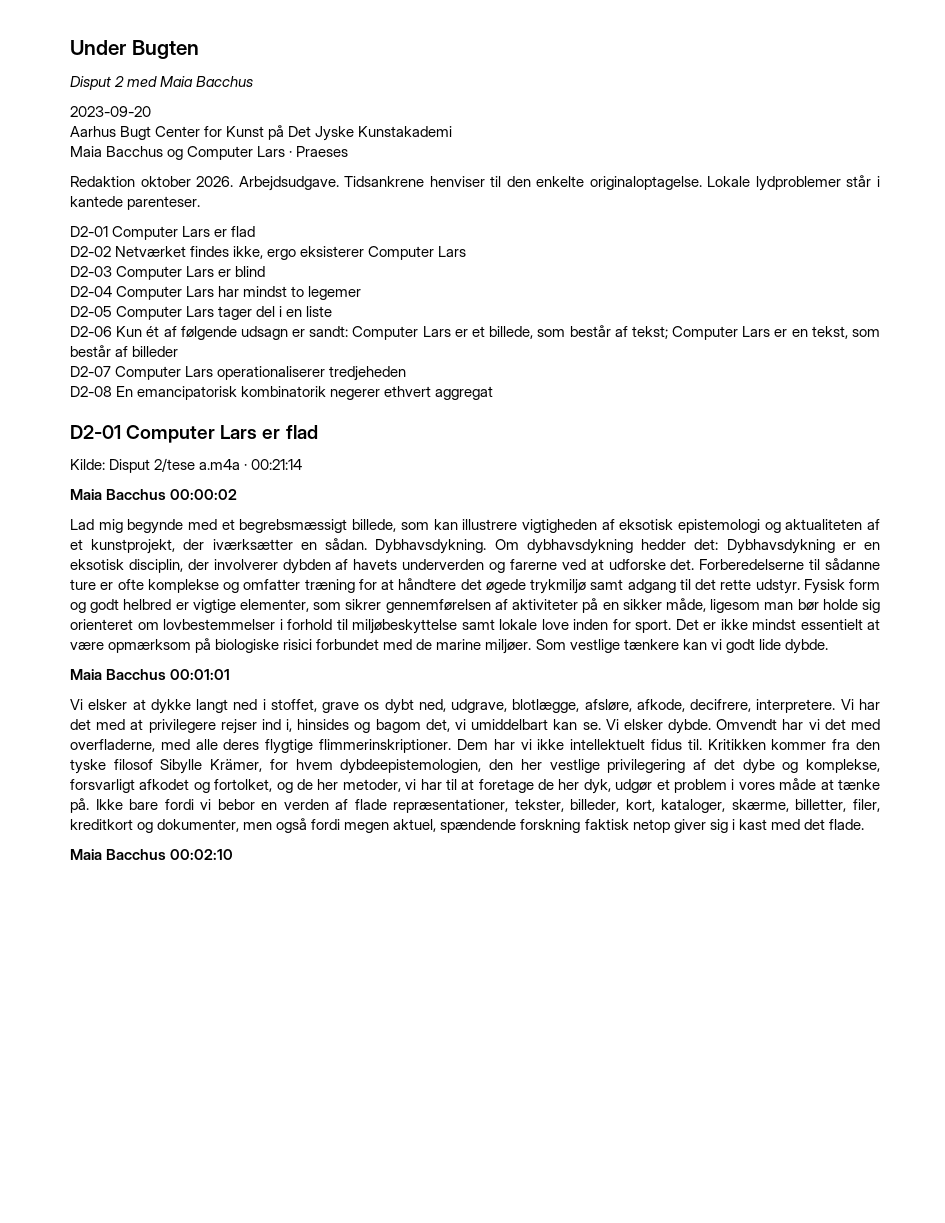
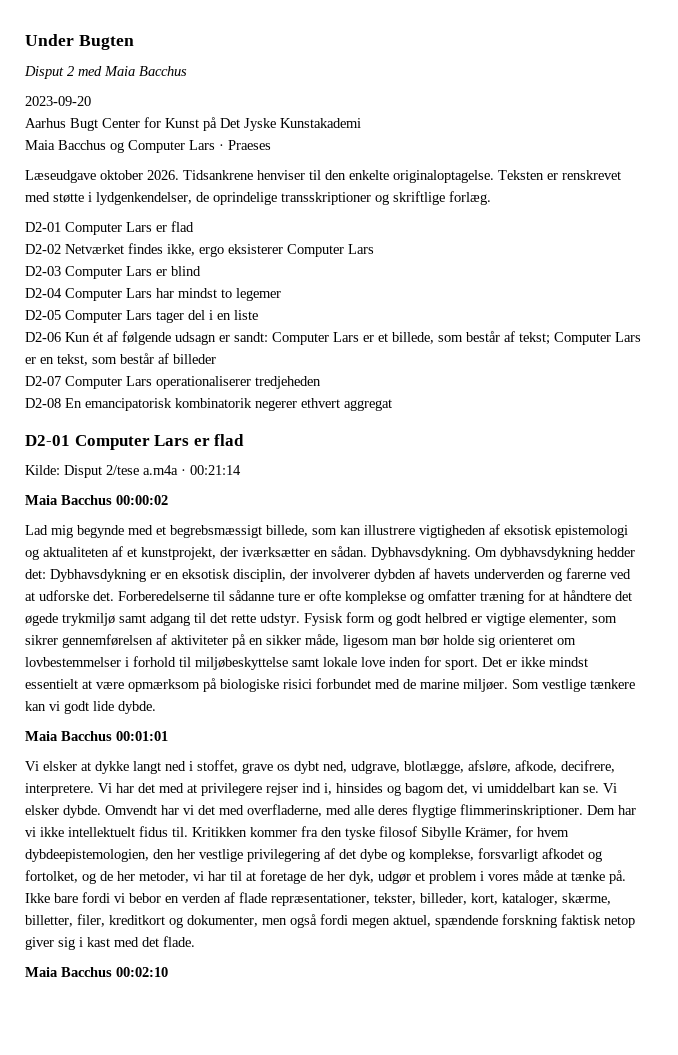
- Redaktion oktober 2026.
+ Læseudgave oktober 2026.
- Arbejdsudgave.
- Lokale lydproblemer står i kantede parenteser.
+ Teksten er renskrevet med støtte i lydgenkendelser, de oprindelige transskriptioner og skriftlige forlæg.

